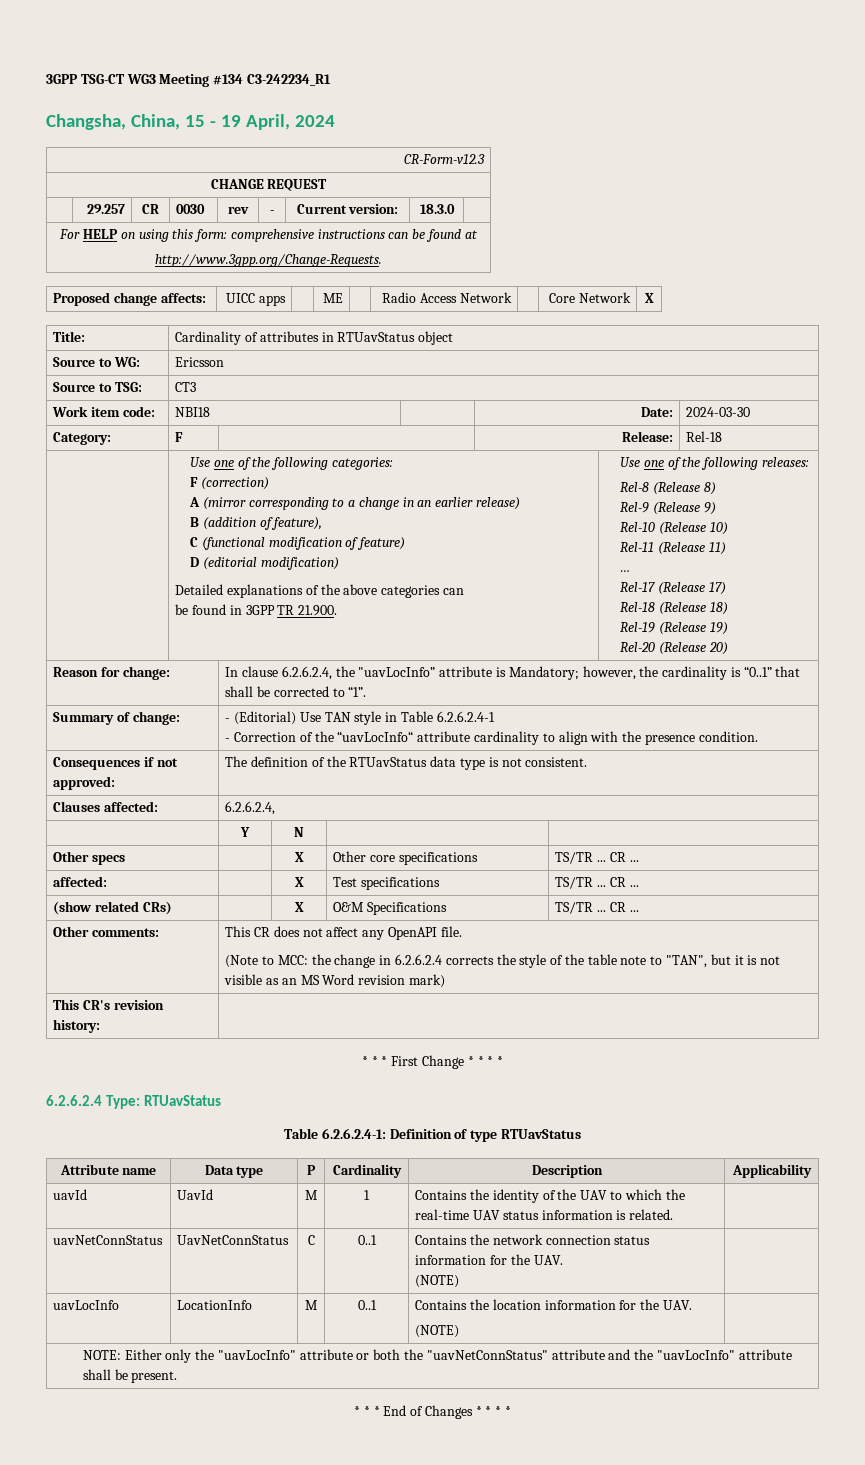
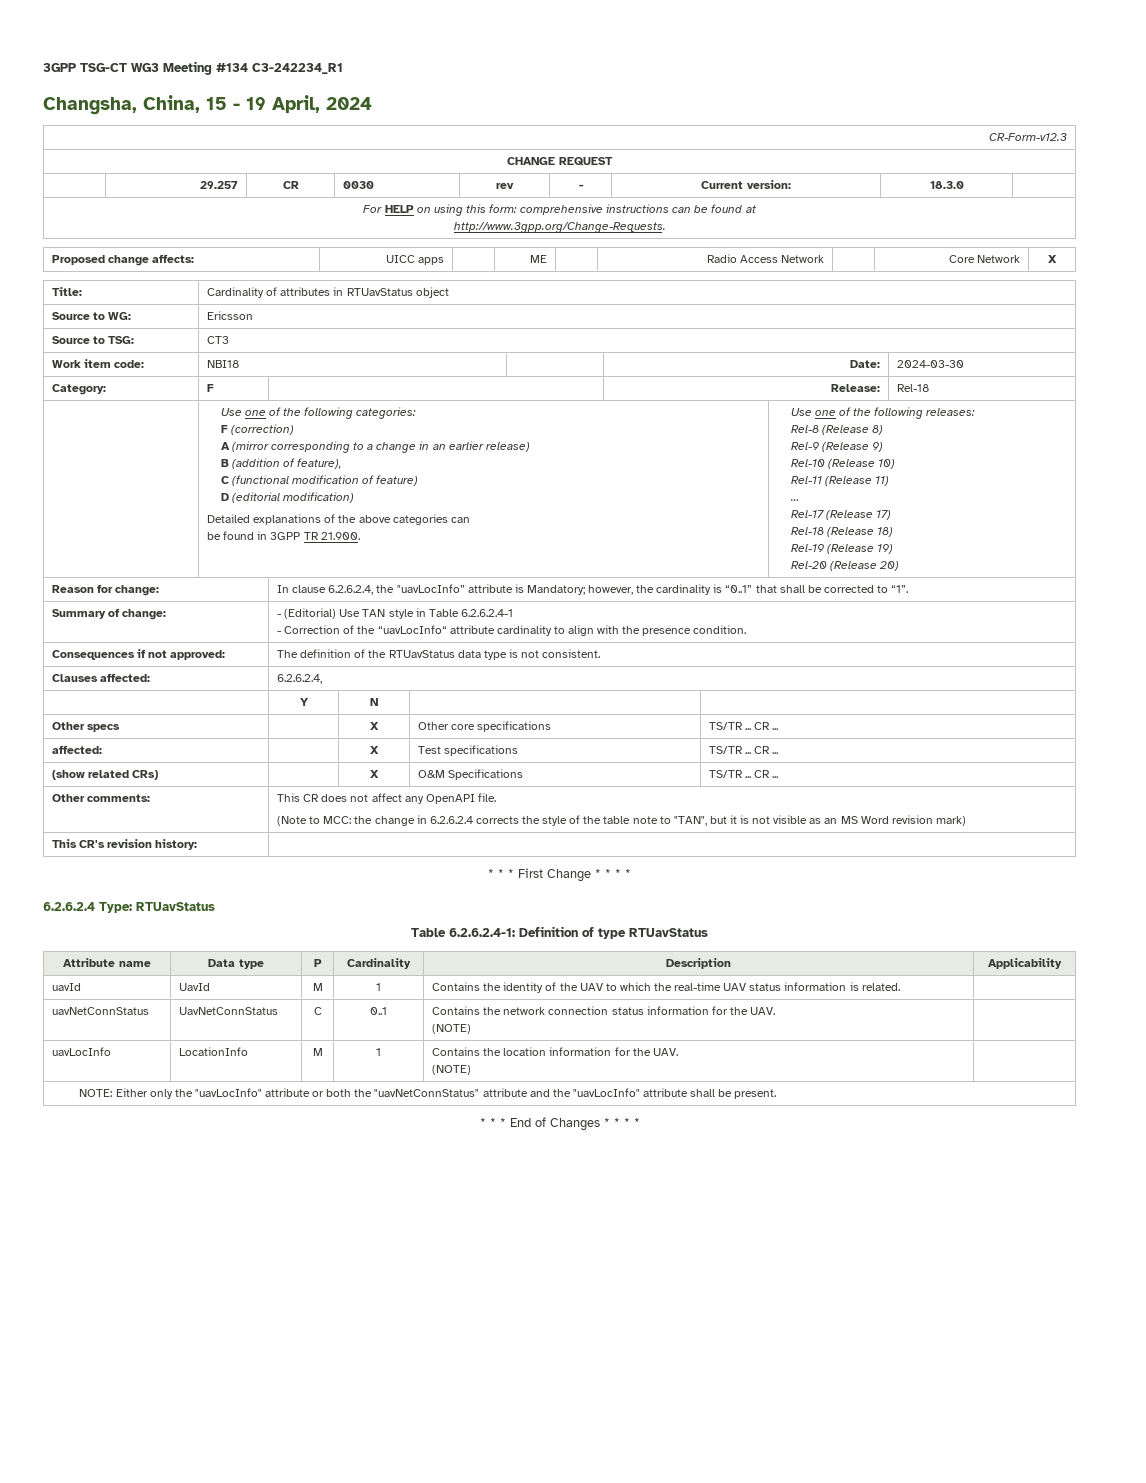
- uavLocInfo | LocationInfo | M | 0..1 | Contains the location information for the UAV.
+ uavLocInfo | LocationInfo | M | 1 | Contains the location information for the UAV.

